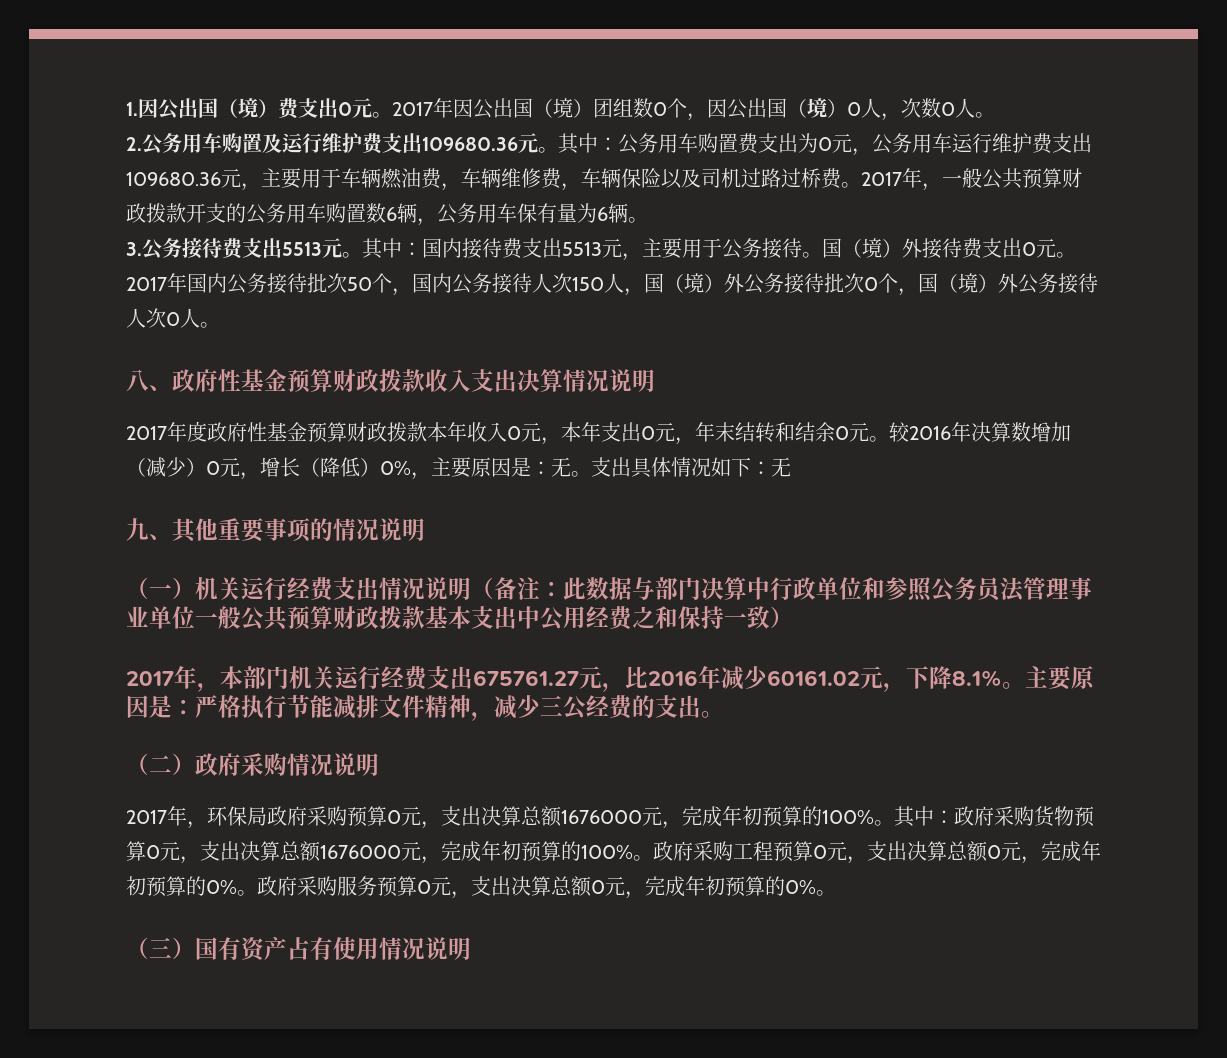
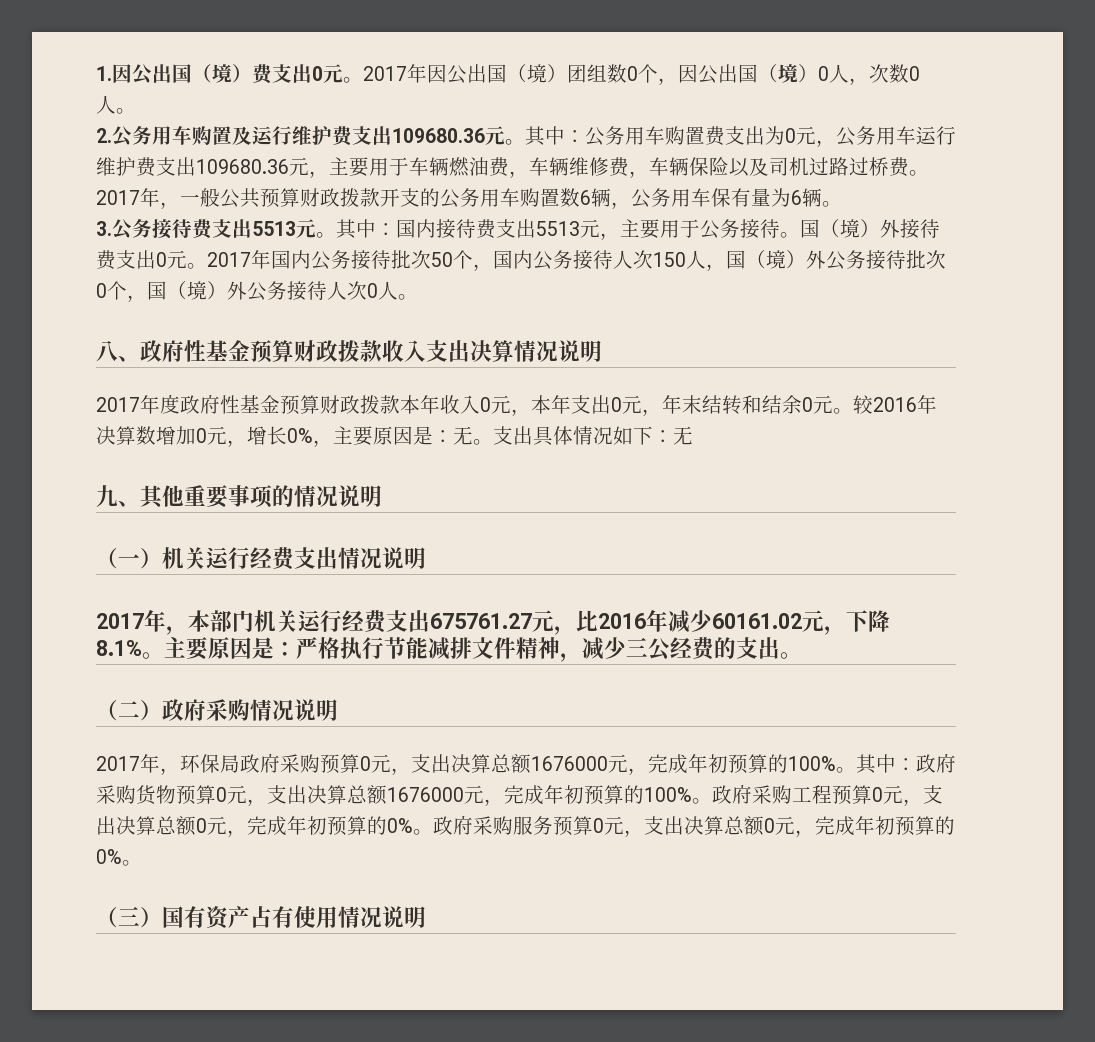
- 较2016年决算数增加（减少）0元，增长（降低）0%，主要原因是：无。
+ 较2016年决算数增加0元，增长0%，主要原因是：无。
- （一）机关运行经费支出情况说明（备注：此数据与部门决算中行政单位和参照公务员法管理事业单位一般公共预算财政拨款基本支出中公用经费之和保持一致）
+ （一）机关运行经费支出情况说明

